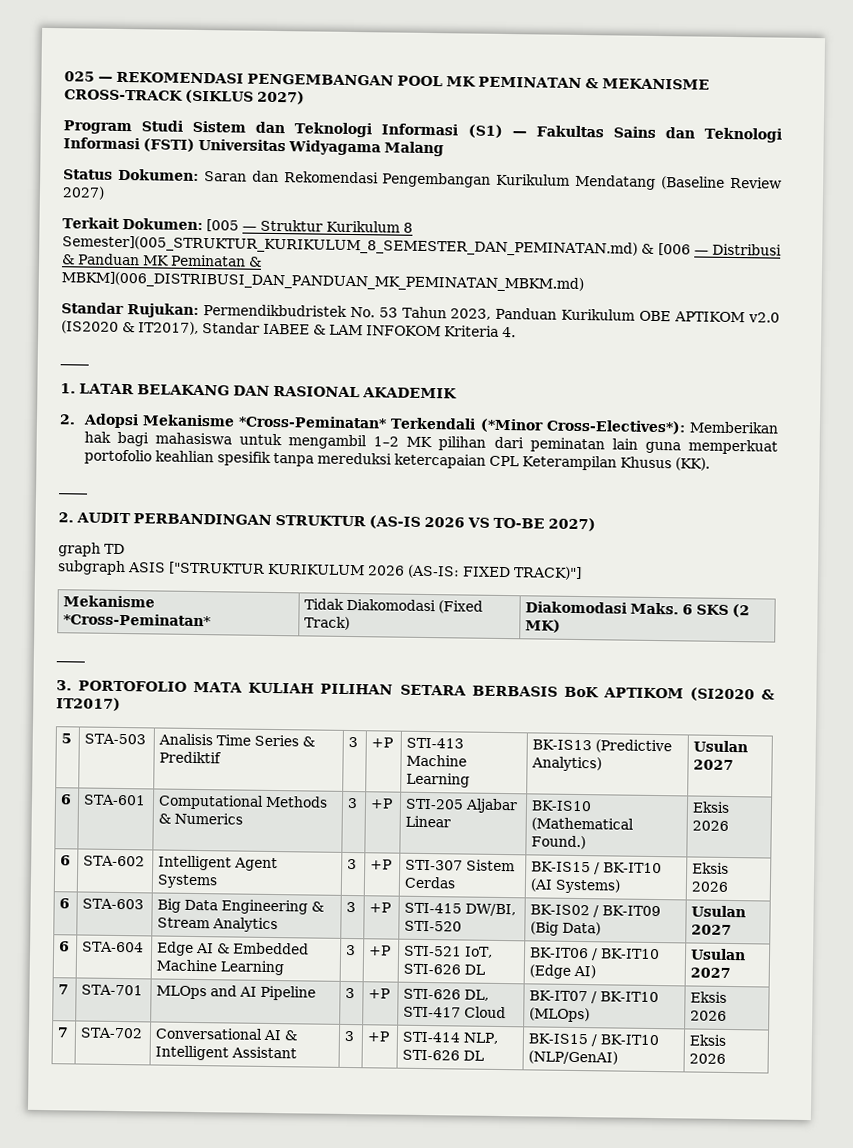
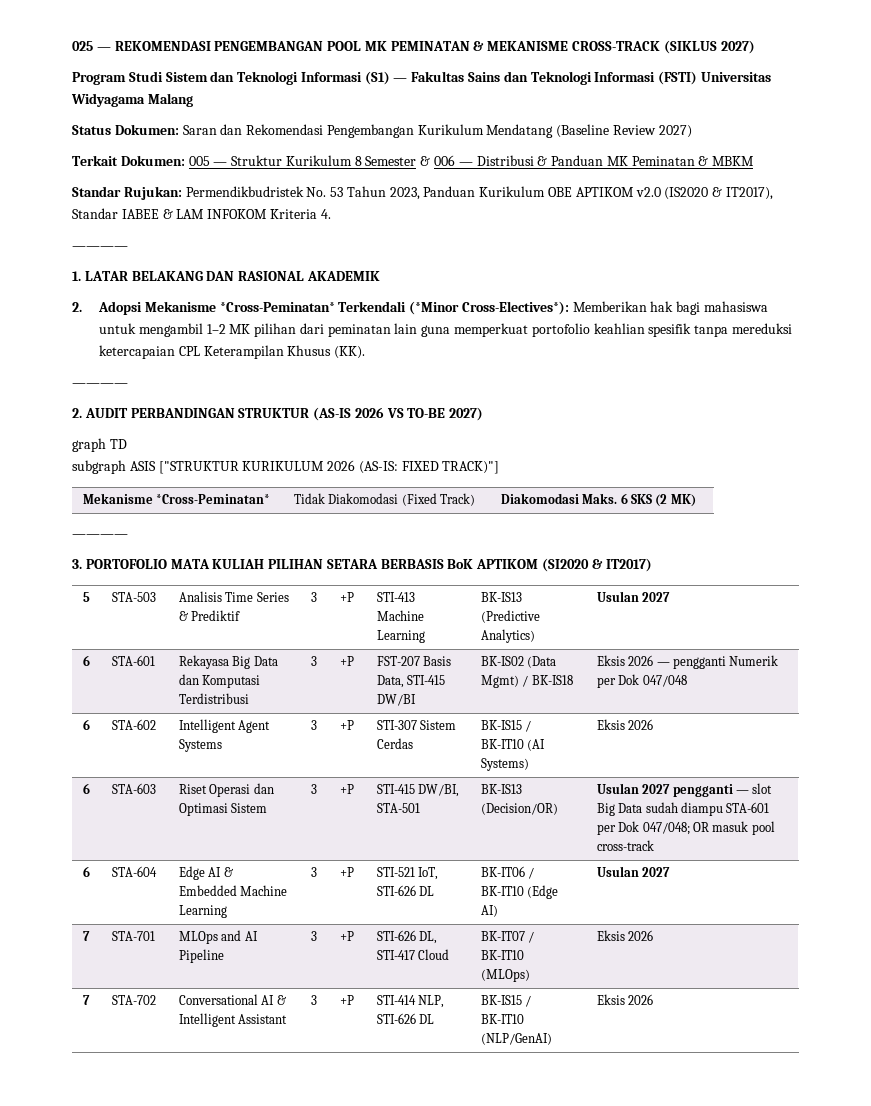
- Terkait Dokumen: [005 — Struktur Kurikulum 8 Semester](005_STRUKTUR_KURIKULUM_8_SEMESTER_DAN_PEMINATAN.md) & [006 — Distribusi & Panduan MK Peminatan & MBKM](006_DISTRIBUSI_DAN_PANDUAN_MK_PEMINATAN_MBKM.md)
+ Terkait Dokumen: 005 — Struktur Kurikulum 8 Semester & 006 — Distribusi & Panduan MK Peminatan & MBKM
  Standar Rujukan: Permendikbudristek No. 53 Tahun 2023, Panduan Kurikulum OBE APTIKOM v2.0 (IS2020 & IT2017), Standar IABEE & LAM INFOKOM Kriteria 4.
- ____
+ ————
  2. Adopsi Mekanisme *Cross-Peminatan* Terkendali (*Minor Cross-Electives*): Memberikan hak bagi mahasiswa untuk mengambil 1–2 MK pilihan dari peminatan lain guna memperkuat portofolio keahlian spesifik tanpa mereduksi ketercapaian CPL Keterampilan Khusus (KK).
- ____
+ ————
  Mekanisme *Cross-Peminatan* | Tidak Diakomodasi (Fixed Track) | Diakomodasi Maks. 6 SKS (2 MK)
- ____
+ ————
- 6 | STA-601 | Computational Methods & Numerics | 3 | +P | STI-205 Aljabar Linear | BK-IS10 (Mathematical Found.) | Eksis 2026
+ 6 | STA-601 | Rekayasa Big Data dan Komputasi Terdistribusi | 3 | +P | FST-207 Basis Data, STI-415 DW/BI | BK-IS02 (Data Mgmt) / BK-IS18 | Eksis 2026 — pengganti Numerik per Dok 047/048
- 6 | STA-603 | Big Data Engineering & Stream Analytics | 3 | +P | STI-415 DW/BI, STI-520 | BK-IS02 / BK-IT09 (Big Data) | Usulan 2027
+ 6 | STA-603 | Riset Operasi dan Optimasi Sistem | 3 | +P | STI-415 DW/BI, STA-501 | BK-IS13 (Decision/OR) | Usulan 2027 pengganti — slot Big Data sudah diampu STA-601 per Dok 047/048; OR masuk pool cross-track

